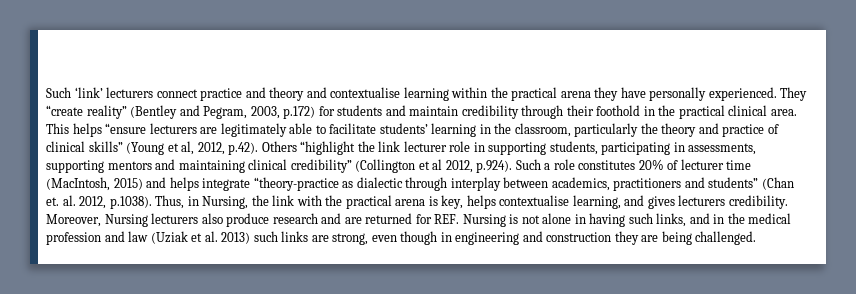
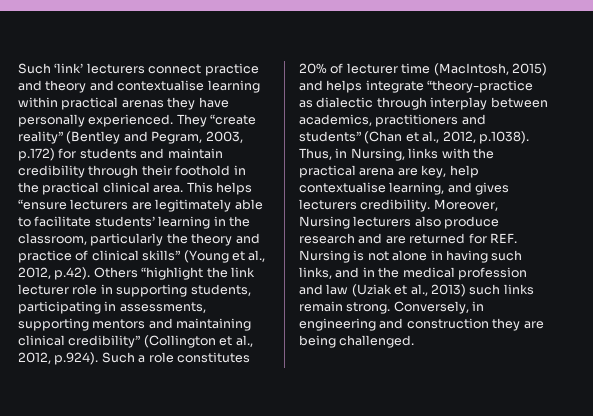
- Such ‘link’ lecturers connect practice and theory and contextualise learning within the practical arena they have personally experienced.
+ Such ‘link’ lecturers connect practice and theory and contextualise learning within practical arenas they have personally experienced.
- This helps “ensure lecturers are legitimately able to facilitate students’ learning in the classroom, particularly the theory and practice of clinical skills” (Young et al, 2012, p.42). Others “highlight the link lecturer role in supporting students, participating in assessments, supporting mentors and maintaining clinical credibility” (Collington et al 2012, p.924). Such a role constitutes 20% of lecturer time (MacIntosh, 2015) and helps integrate “theory-practice as dialectic through interplay between academics, practitioners and students” (Chan et. al. 2012, p.1038). Thus, in Nursing, the link with the practical arena is key, helps contextualise learning, and gives lecturers credibility.
+ This helps “ensure lecturers are legitimately able to facilitate students’ learning in the classroom, particularly the theory and practice of clinical skills” (Young et al., 2012, p.42). Others “highlight the link lecturer role in supporting students, participating in assessments, supporting mentors and maintaining clinical credibility” (Collington et al., 2012, p.924). Such a role constitutes 20% of lecturer time (MacIntosh, 2015) and helps integrate “theory-practice as dialectic through interplay between academics, practitioners and students” (Chan et al., 2012, p.1038). Thus, in Nursing, links with the practical arena are key, help contextualise learning, and gives lecturers credibility.
- Moreover, Nursing lecturers also produce research and are returned for REF. Nursing is not alone in having such links, and in the medical profession and law (Uziak et al. 2013) such links are strong, even though in engineering and construction they are being challenged.
+ Moreover, Nursing lecturers also produce research and are returned for REF. Nursing is not alone in having such links, and in the medical profession and law (Uziak et al., 2013) such links remain strong. Conversely, in engineering and construction they are being challenged.

